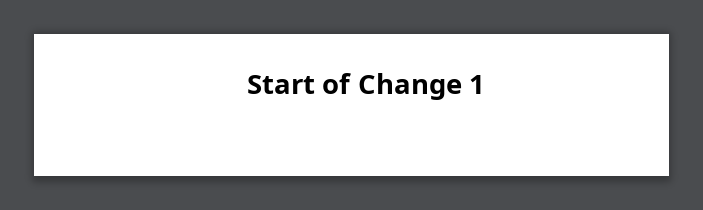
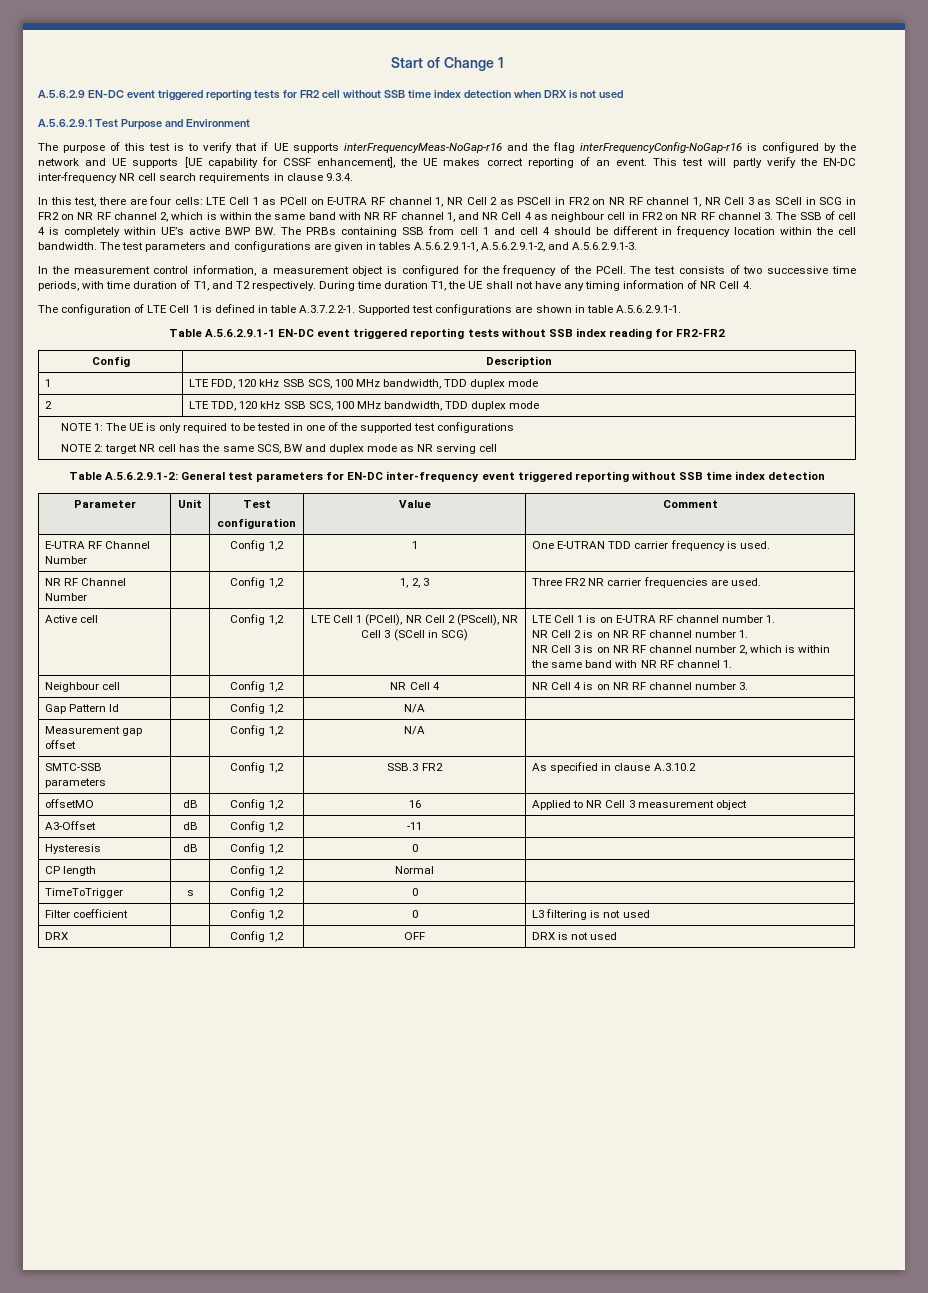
+ A.5.6.2.9 EN-DC event triggered reporting tests for FR2 cell without SSB time index detection when DRX is not used
+ A.5.6.2.9.1 Test Purpose and Environment
+ The purpose of this test is to verify that if UE supports interFrequencyMeas-NoGap-r16 and the flag interFrequencyConfig-NoGap-r16 is configured by the network and UE supports [UE capability for CSSF enhancement], the UE makes correct reporting of an event. This test will partly verify the EN-DC inter-frequency NR cell search requirements in clause 9.3.4.
+ In this test, there are four cells: LTE Cell 1 as PCell on E-UTRA RF channel 1, NR Cell 2 as PSCell in FR2 on NR RF channel 1, NR Cell 3 as SCell in SCG in FR2 on NR RF channel 2, which is within the same band with NR RF channel 1, and NR Cell 4 as neighbour cell in FR2 on NR RF channel 3. The SSB of cell 4 is completely within UE’s active BWP BW. The PRBs containing SSB from cell 1 and cell 4 should be different in frequency location within the cell bandwidth. The test parameters and configurations are given in tables A.5.6.2.9.1-1, A.5.6.2.9.1-2, and A.5.6.2.9.1-3.
+ In the measurement control information, a measurement object is configured for the frequency of the PCell. The test consists of two successive time periods, with time duration of T1, and T2 respectively. During time duration T1, the UE shall not have any timing information of NR Cell 4.
+ The configuration of LTE Cell 1 is defined in table A.3.7.2.2-1. Supported test configurations are shown in table A.5.6.2.9.1-1.
+ Table A.5.6.2.9.1-1 EN-DC event triggered reporting tests without SSB index reading for FR2-FR2
+ Config | Description
+ 1 | LTE FDD, 120 kHz SSB SCS, 100 MHz bandwidth, TDD duplex mode
+ 2 | LTE TDD, 120 kHz SSB SCS, 100 MHz bandwidth, TDD duplex mode
+ NOTE 1: The UE is only required to be tested in one of the supported test configurations
+ NOTE 2: target NR cell has the same SCS, BW and duplex mode as NR serving cell
+ Table A.5.6.2.9.1-2: General test parameters for EN-DC inter-frequency event triggered reporting without SSB time index detection
+ Parameter | Unit | Test
+ configuration | Value | Comment
+ E-UTRA RF Channel Number | | Config 1,2 | 1 | One E-UTRAN TDD carrier frequency is used.
+ NR RF Channel Number | | Config 1,2 | 1, 2, 3 | Three FR2 NR carrier frequencies are used.
+ Active cell | | Config 1,2 | LTE Cell 1 (PCell), NR Cell 2 (PScell), NR Cell 3 (SCell in SCG) | LTE Cell 1 is on E-UTRA RF channel number 1.
+ NR Cell 2 is on NR RF channel number 1.
+ NR Cell 3 is on NR RF channel number 2, which is within the same band with NR RF channel 1.
+ Neighbour cell | | Config 1,2 | NR Cell 4 | NR Cell 4 is on NR RF channel number 3.
+ Gap Pattern Id | | Config 1,2 | N/A |
+ Measurement gap offset | | Config 1,2 | N/A |
+ SMTC-SSB parameters | | Config 1,2 | SSB.3 FR2 | As specified in clause A.3.10.2
+ offsetMO | dB | Config 1,2 | 16 | Applied to NR Cell 3 measurement object
+ A3-Offset | dB | Config 1,2 | -11 |
+ Hysteresis | dB | Config 1,2 | 0 |
+ CP length | | Config 1,2 | Normal |
+ TimeToTrigger | s | Config 1,2 | 0 |
+ Filter coefficient | | Config 1,2 | 0 | L3 filtering is not used
+ DRX | | Config 1,2 | OFF | DRX is not used

